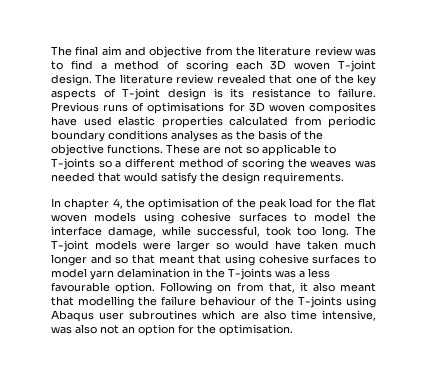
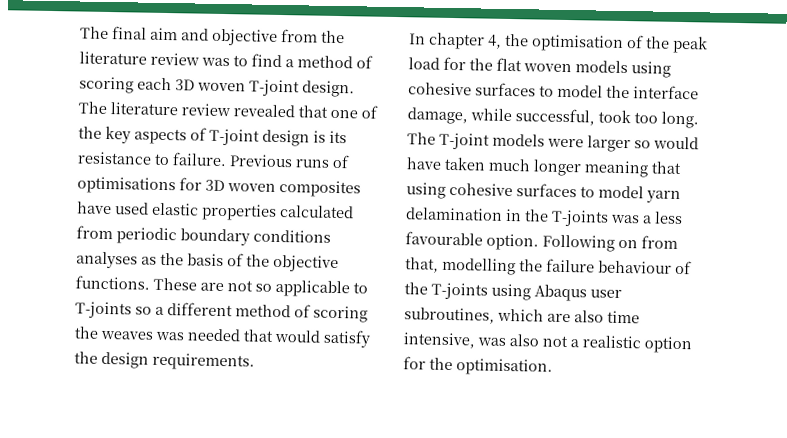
- The T-joint models were larger so would have taken much longer and so that meant that using cohesive surfaces to model yarn delamination in the T-joints was a less favourable option.
+ The T-joint models were larger so would have taken much longer meaning that using cohesive surfaces to model yarn delamination in the T-joints was a less favourable option.
- Following on from that, it also meant that modelling the failure behaviour of the T-joints using Abaqus user subroutines which are also time intensive, was also not an option for the optimisation.
+ Following on from that, modelling the failure behaviour of the T-joints using Abaqus user subroutines, which are also time intensive, was also not a realistic option for the optimisation.

